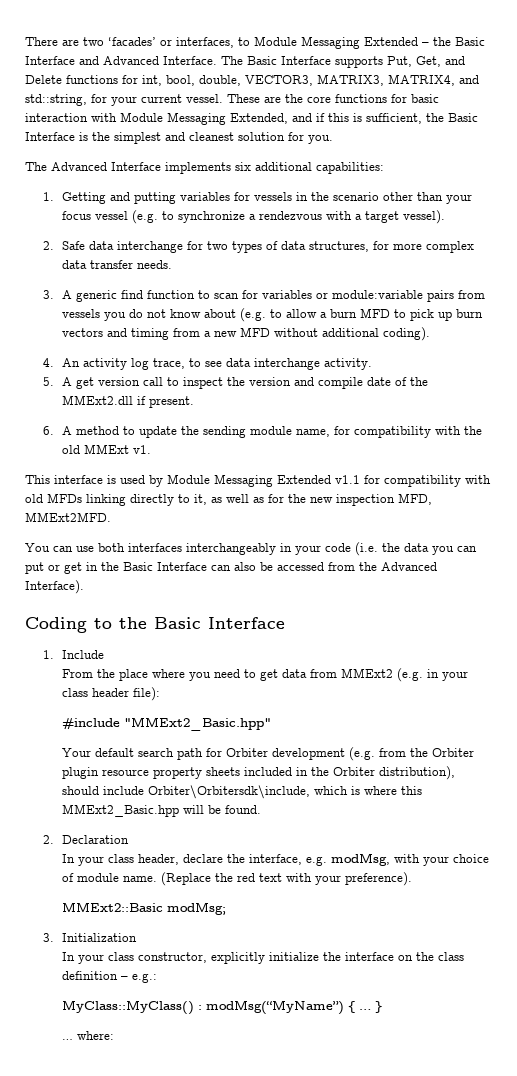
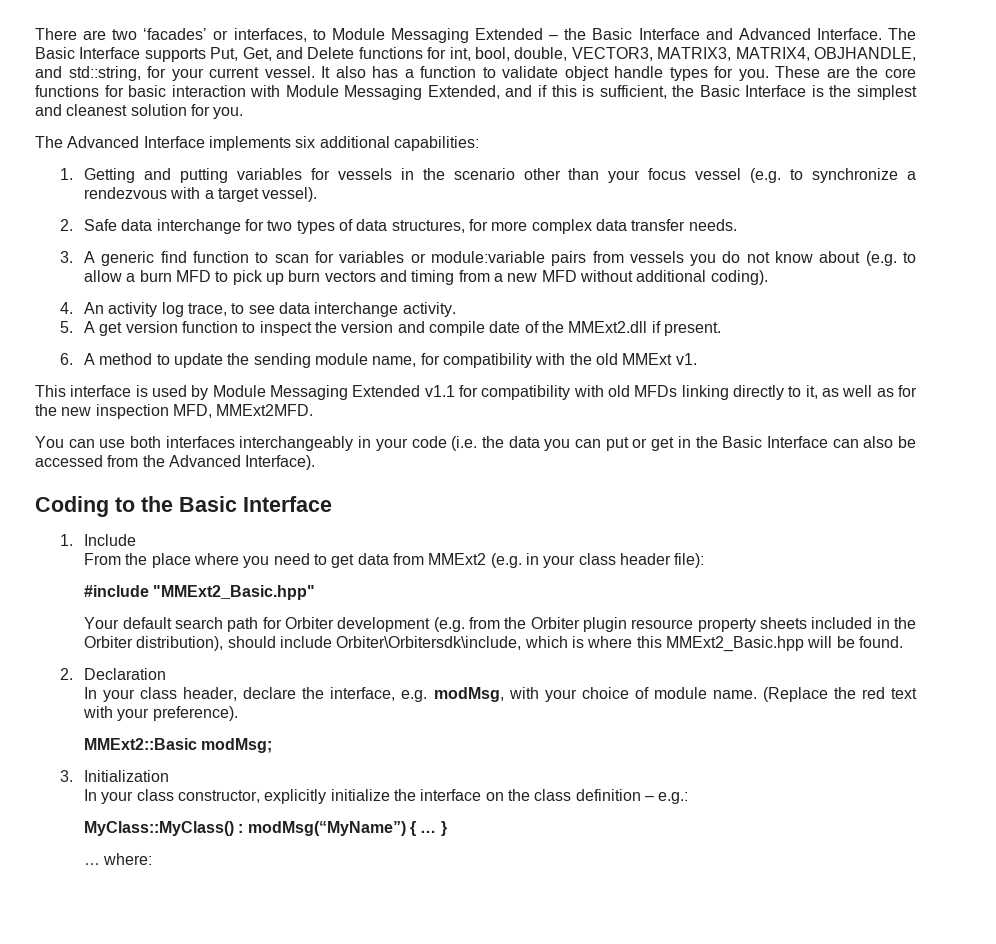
- The Basic Interface supports Put, Get, and Delete functions for int, bool, double, VECTOR3, MATRIX3, MATRIX4, and std::string, for your current vessel.
+ The Basic Interface supports Put, Get, and Delete functions for int, bool, double, VECTOR3, MATRIX3, MATRIX4, OBJHANDLE, and std::string, for your current vessel.
+ It also has a function to validate object handle types for you.
- 5. A get version call to inspect the version and compile date of the MMExt2.dll if present.
+ 5. A get version function to inspect the version and compile date of the MMExt2.dll if present.

